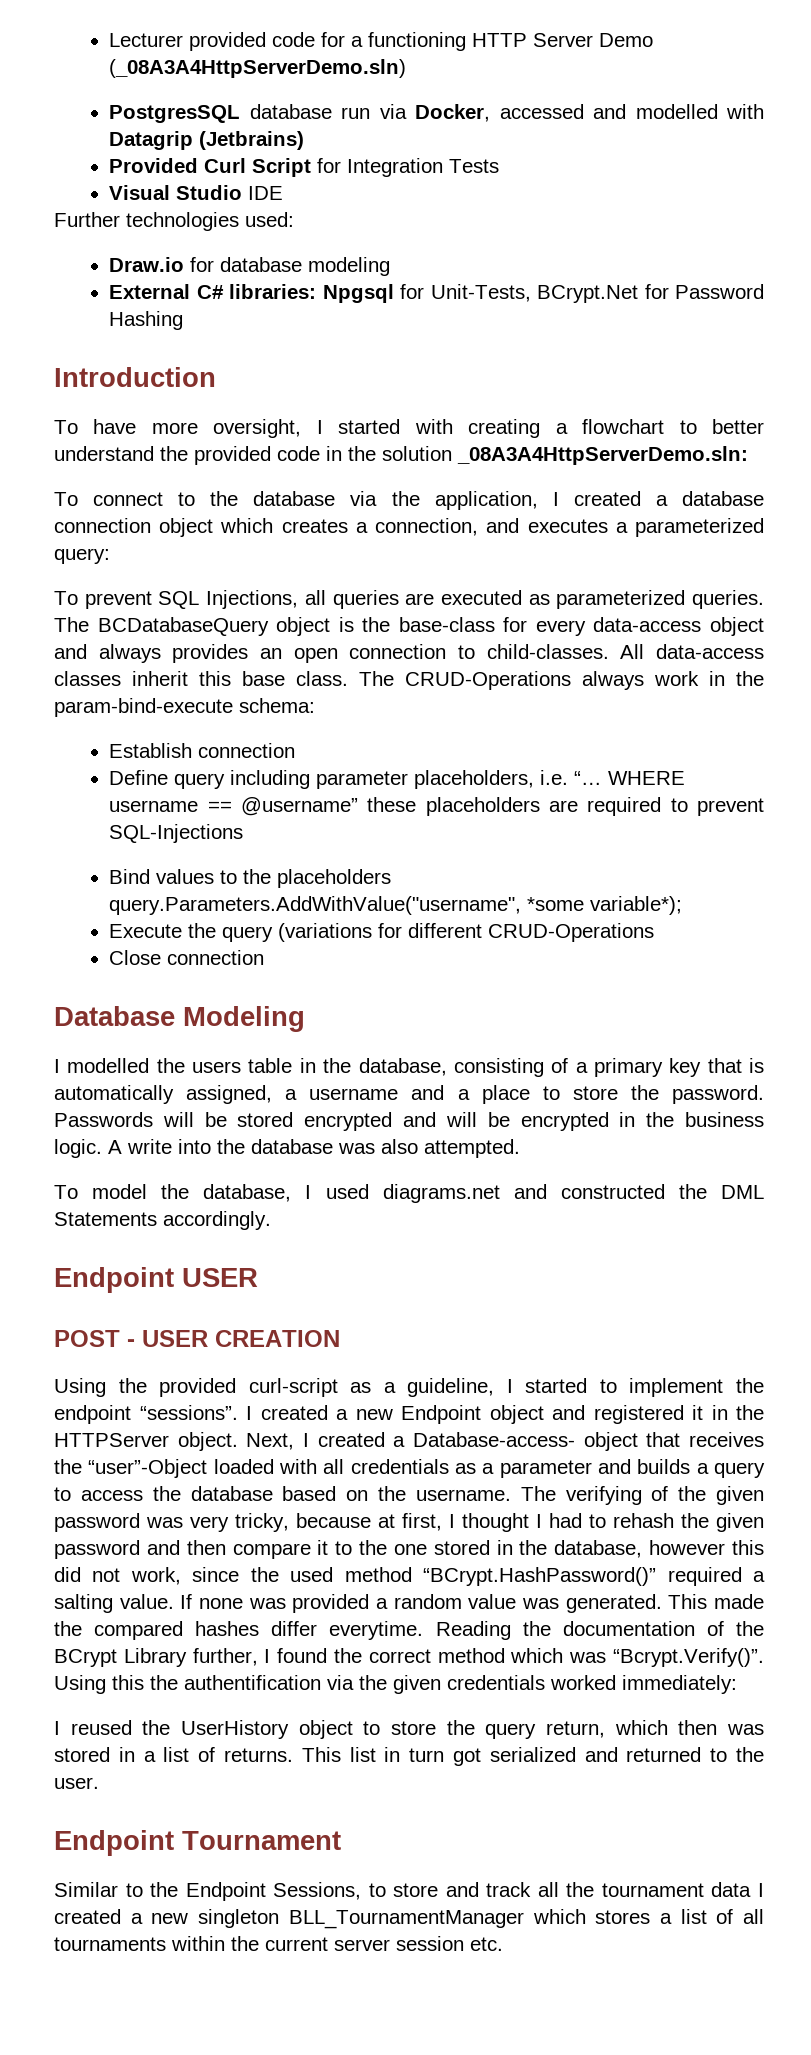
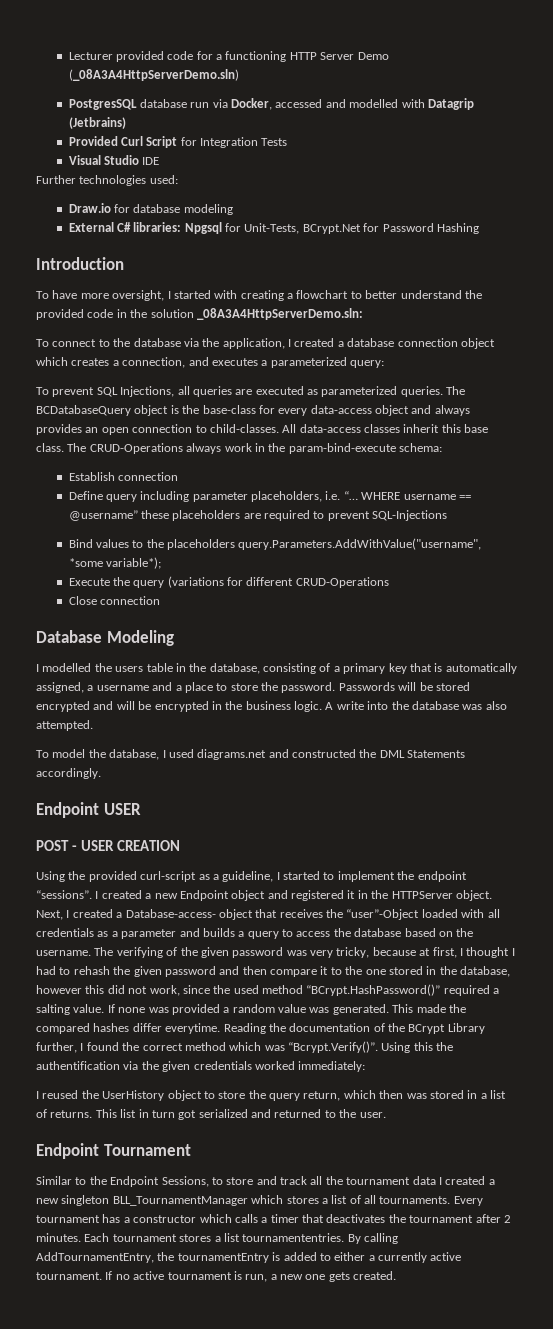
- Similar to the Endpoint Sessions, to store and track all the tournament data I created a new singleton BLL_TournamentManager which stores a list of all tournaments within the current server session etc.
+ Similar to the Endpoint Sessions, to store and track all the tournament data I created a new singleton BLL_TournamentManager which stores a list of all tournaments. Every tournament has a constructor which calls a timer that deactivates the tournament after 2 minutes. Each tournament stores a list tournamententries. By calling AddTournamentEntry, the tournamentEntry is added to either a currently active tournament. If no active tournament is run, a new one gets created.

